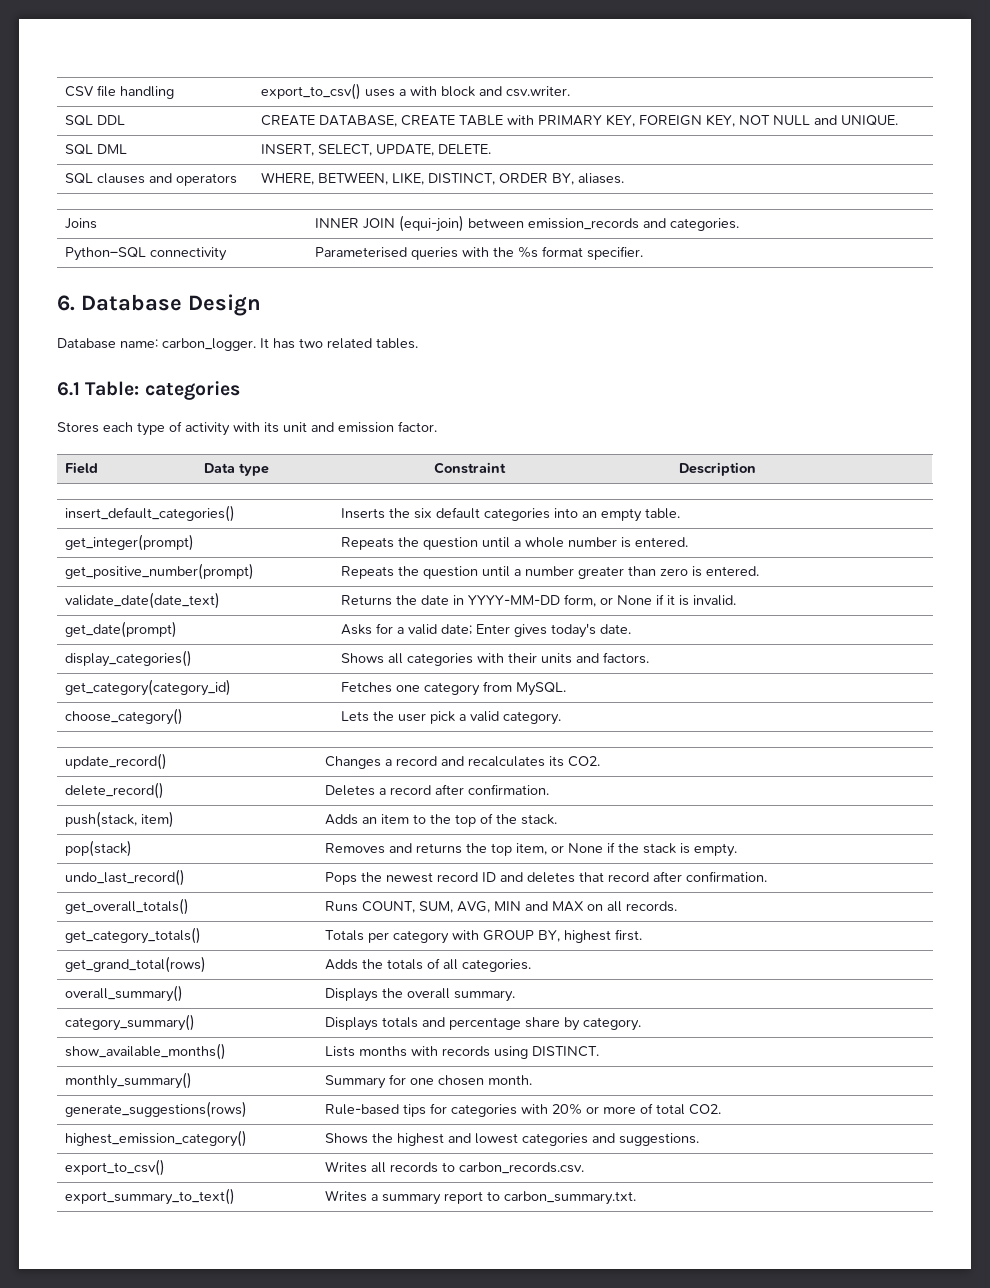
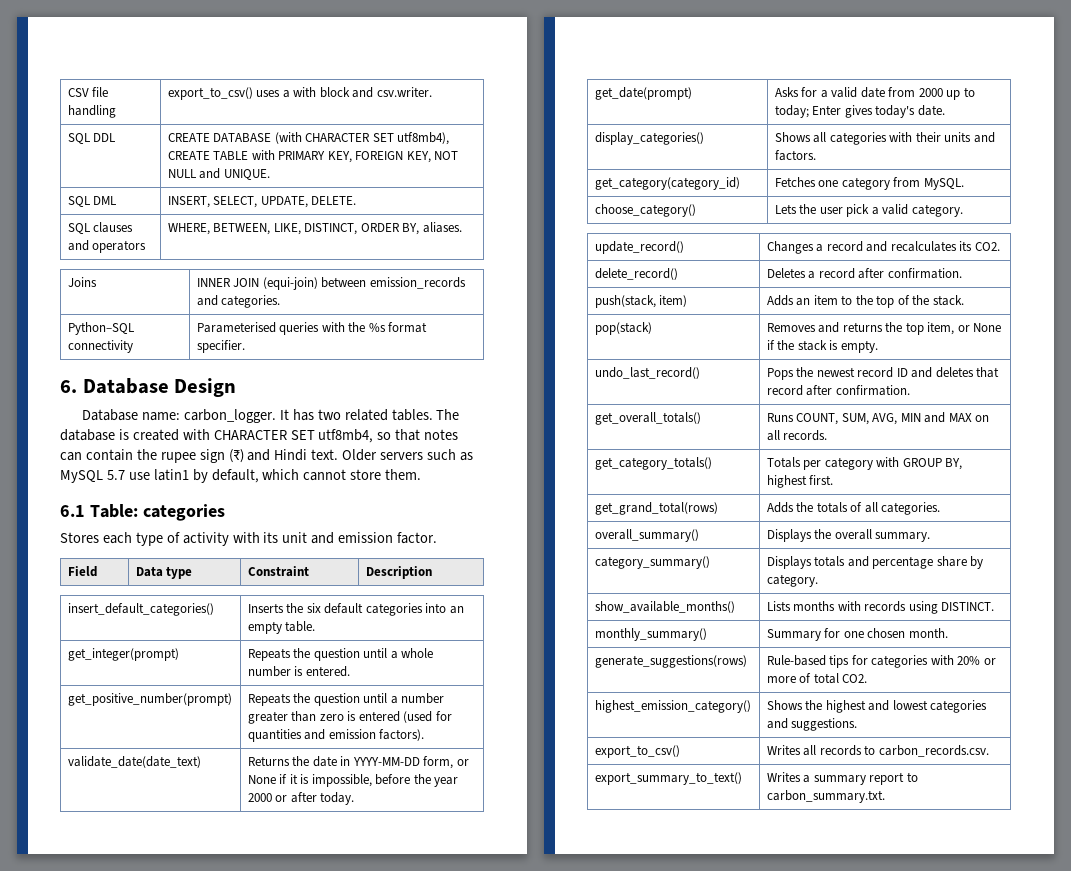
- SQL DDL | CREATE DATABASE, CREATE TABLE with PRIMARY KEY, FOREIGN KEY, NOT NULL and UNIQUE.
+ SQL DDL | CREATE DATABASE (with CHARACTER SET utf8mb4), CREATE TABLE with PRIMARY KEY, FOREIGN KEY, NOT NULL and UNIQUE.
+ The database is created with CHARACTER SET utf8mb4, so that notes can contain the rupee sign (₹) and Hindi text. Older servers such as MySQL 5.7 use latin1 by default, which cannot store them.
- get_positive_number(prompt) | Repeats the question until a number greater than zero is entered.
+ get_positive_number(prompt) | Repeats the question until a number greater than zero is entered (used for quantities and emission factors).
- validate_date(date_text) | Returns the date in YYYY-MM-DD form, or None if it is invalid.
+ validate_date(date_text) | Returns the date in YYYY-MM-DD form, or None if it is impossible, before the year 2000 or after today.
- get_date(prompt) | Asks for a valid date; Enter gives today's date.
+ get_date(prompt) | Asks for a valid date from 2000 up to today; Enter gives today's date.

